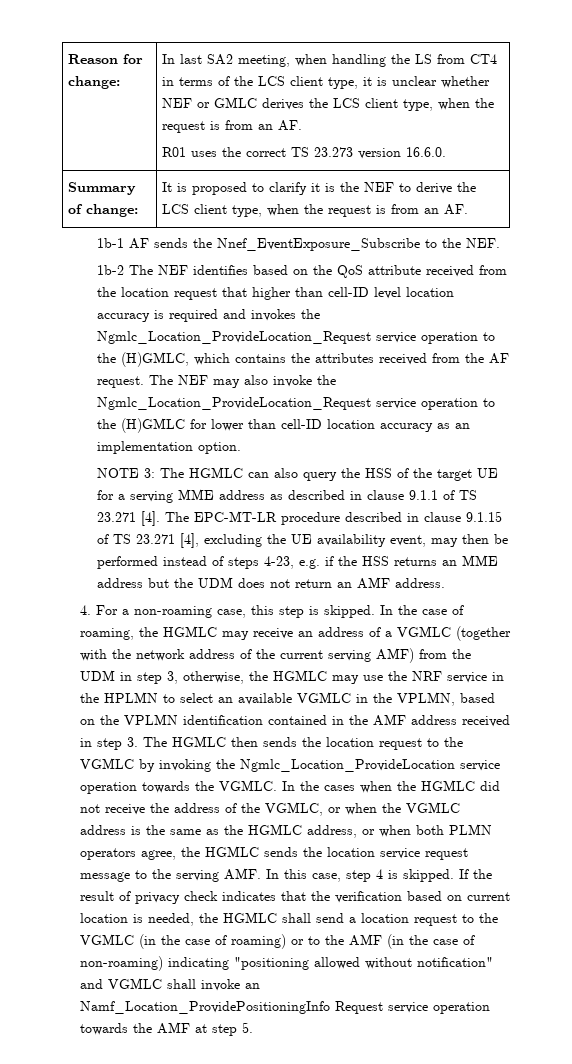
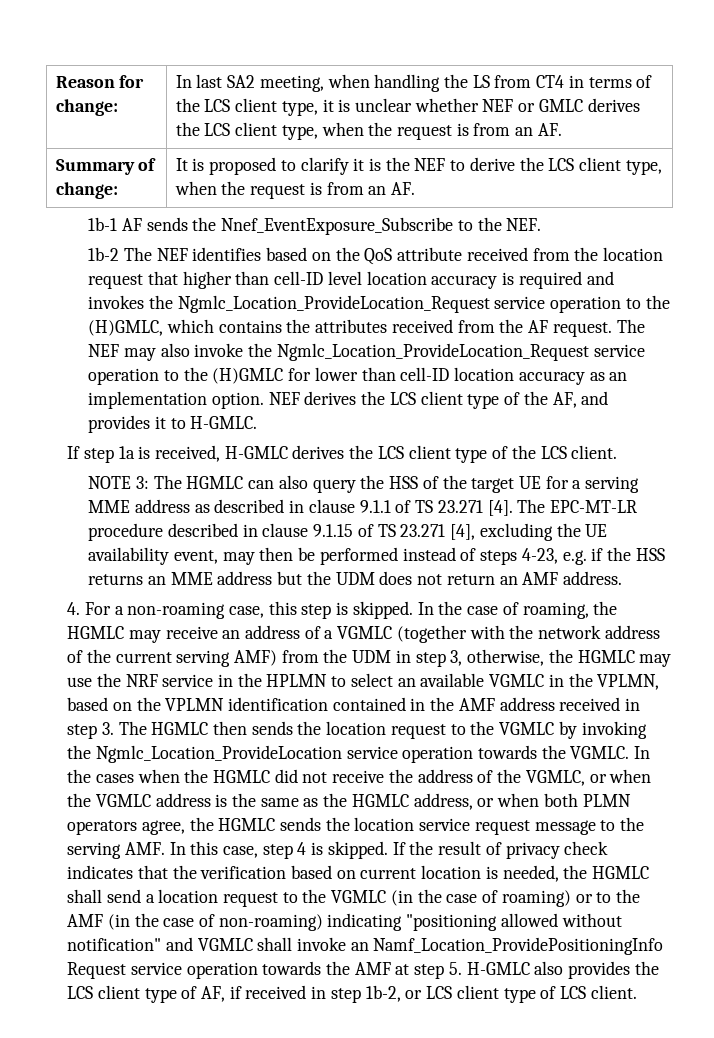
- R01 uses the correct TS 23.273 version 16.6.0.
+ NEF derives the LCS client type of the AF, and provides it to H-GMLC.
+ If step 1a is received, H-GMLC derives the LCS client type of the LCS client.
- If the result of privacy check indicates that the verification based on current location is needed, the HGMLC shall send a location request to the VGMLC (in the case of roaming) or to the AMF (in the case of non-roaming) indicating "positioning allowed without notification" and VGMLC shall invoke an Namf_Location_ProvidePositioningInfo Request service operation towards the AMF at step 5.
+ If the result of privacy check indicates that the verification based on current location is needed, the HGMLC shall send a location request to the VGMLC (in the case of roaming) or to the AMF (in the case of non-roaming) indicating "positioning allowed without notification" and VGMLC shall invoke an Namf_Location_ProvidePositioningInfo Request service operation towards the AMF at step 5. H-GMLC also provides the LCS client type of AF, if received in step 1b-2, or LCS client type of LCS client.

